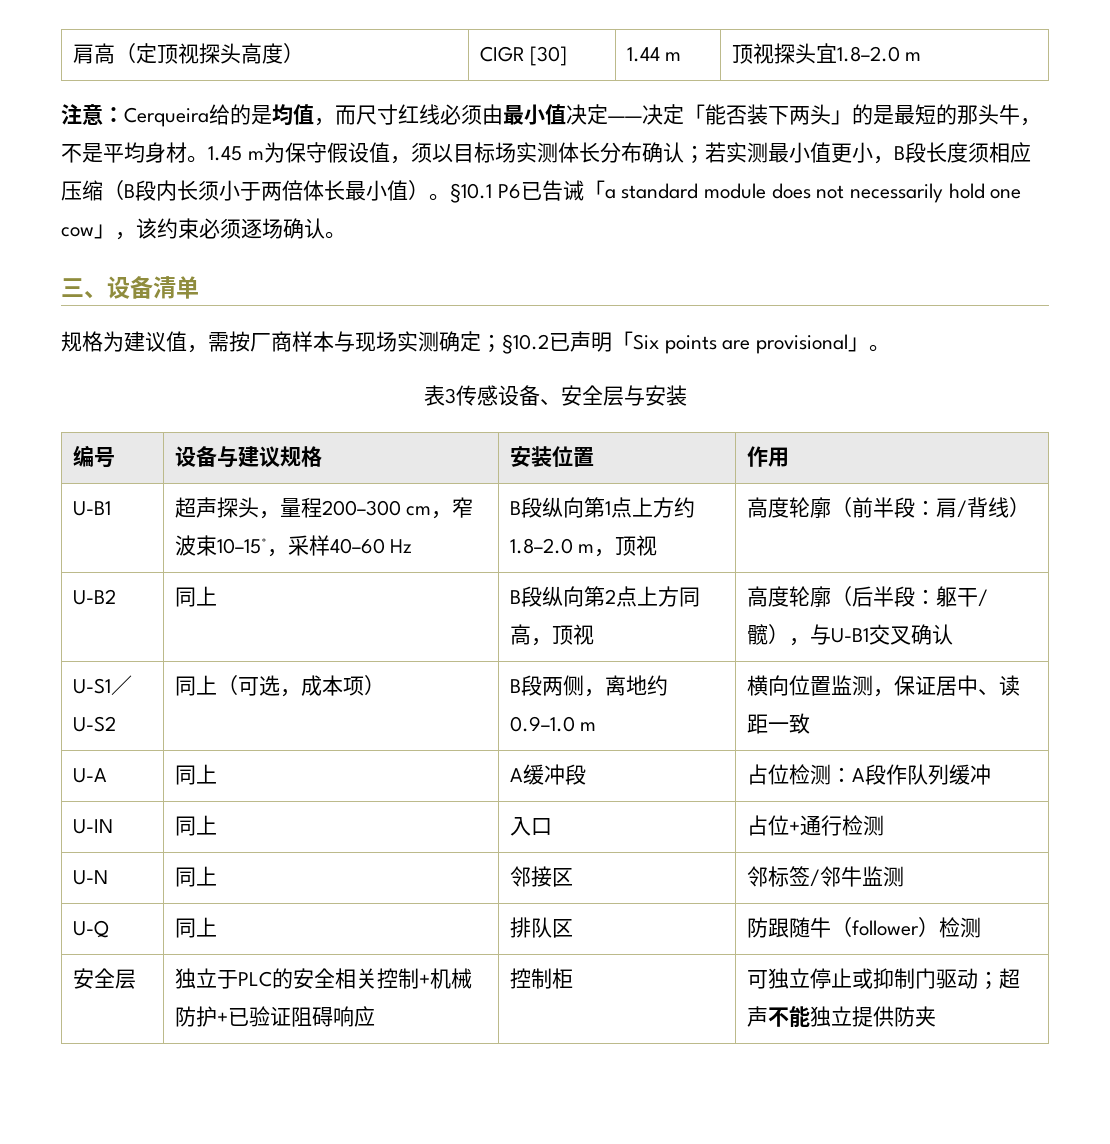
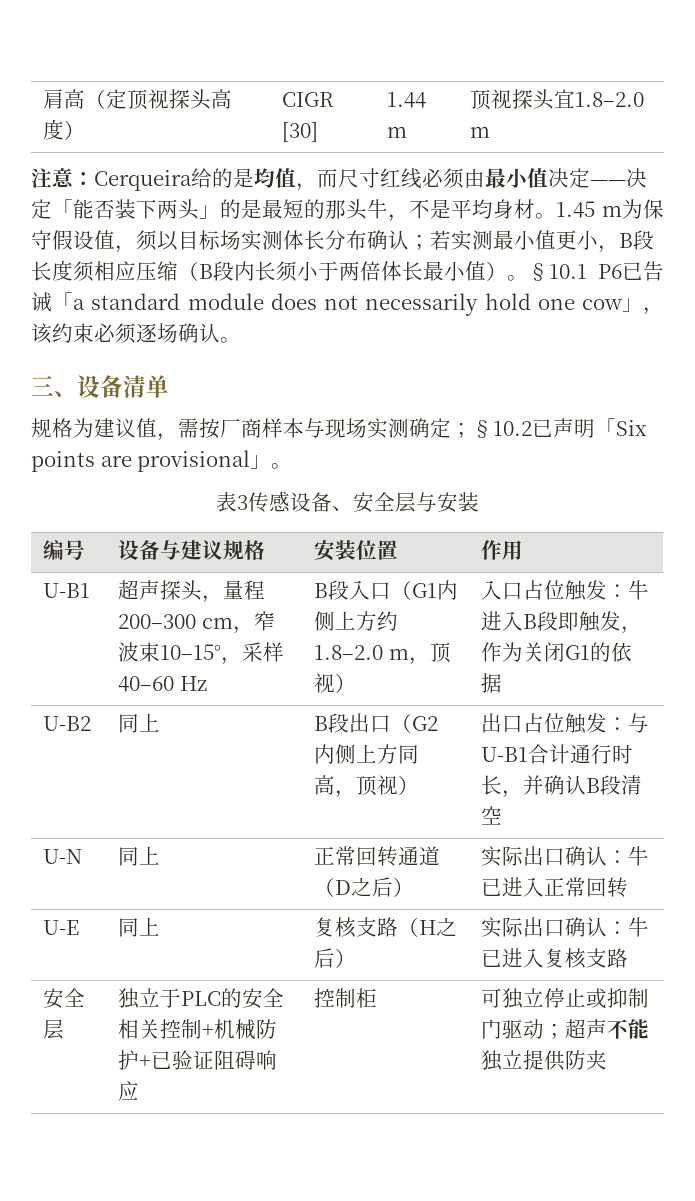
- U-B1 | 超声探头，量程200–300 cm，窄波束10–15°，采样40–60 Hz | B段纵向第1点上方约1.8–2.0 m，顶视 | 高度轮廓（前半段：肩/背线）
+ U-B1 | 超声探头，量程200–300 cm，窄波束10–15°，采样40–60 Hz | B段入口（G1内侧上方约1.8–2.0 m，顶视） | 入口占位触发：牛进入B段即触发，作为关闭G1的依据
- U-B2 | 同上 | B段纵向第2点上方同高，顶视 | 高度轮廓（后半段：躯干/髋），与U-B1交叉确认
- U-S1／U-S2 | 同上（可选，成本项） | B段两侧，离地约0.9–1.0 m | 横向位置监测，保证居中、读距一致
- U-A | 同上 | A缓冲段 | 占位检测：A段作队列缓冲
- U-IN | 同上 | 入口 | 占位+通行检测
- U-N | 同上 | 邻接区 | 邻标签/邻牛监测
- U-Q | 同上 | 排队区 | 防跟随牛（follower）检测
+ U-B2 | 同上 | B段出口（G2内侧上方同高，顶视） | 出口占位触发：与U-B1合计通行时长，并确认B段清空
+ U-N | 同上 | 正常回转通道（D之后） | 实际出口确认：牛已进入正常回转
+ U-E | 同上 | 复核支路（H之后） | 实际出口确认：牛已进入复核支路

